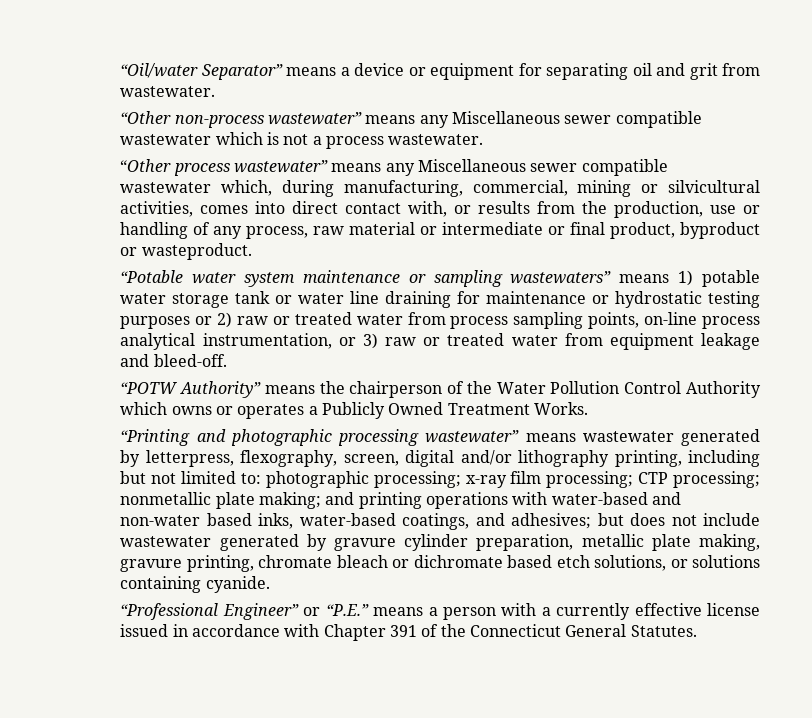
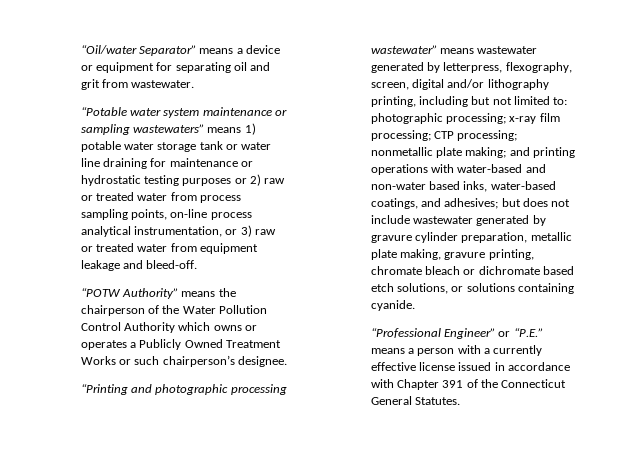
- “Other non-process wastewater” means any Miscellaneous sewer compatible wastewater which is not a process wastewater.
- “Other process wastewater” means any Miscellaneous sewer compatible wastewater which, during manufacturing, commercial, mining or silvicultural activities, comes into direct contact with, or results from the production, use or handling of any process, raw material or intermediate or final product, byproduct or wasteproduct.
- “POTW Authority” means the chairperson of the Water Pollution Control Authority which owns or operates a Publicly Owned Treatment Works.
+ “POTW Authority” means the chairperson of the Water Pollution Control Authority which owns or operates a Publicly Owned Treatment Works or such chairperson’s designee.

